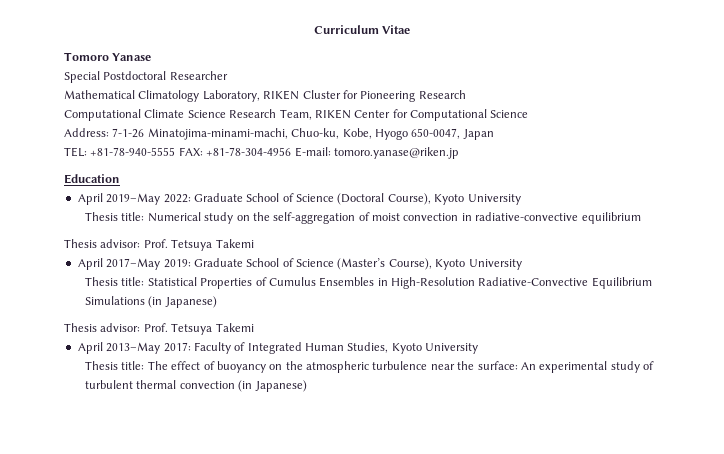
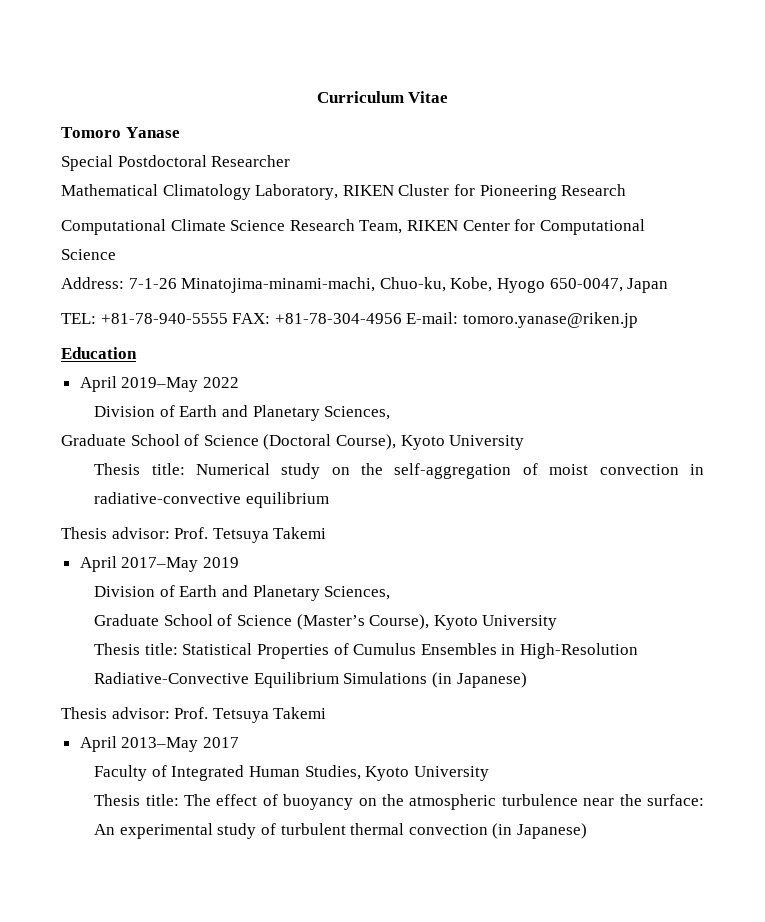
- April 2019–May 2022: Graduate School of Science (Doctoral Course), Kyoto University
+ April 2019–May 2022
+ Division of Earth and Planetary Sciences,
+ Graduate School of Science (Doctoral Course), Kyoto University
- April 2017–May 2019: Graduate School of Science (Master’s Course), Kyoto University
+ April 2017–May 2019
+ Division of Earth and Planetary Sciences,
+ Graduate School of Science (Master’s Course), Kyoto University
- April 2013–May 2017: Faculty of Integrated Human Studies, Kyoto University
+ April 2013–May 2017
+ Faculty of Integrated Human Studies, Kyoto University

